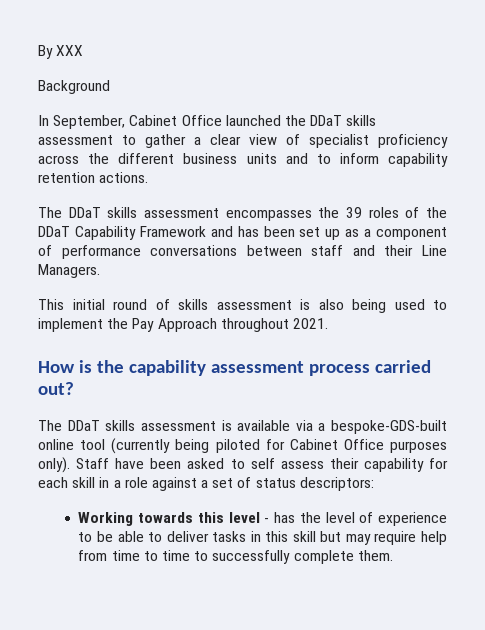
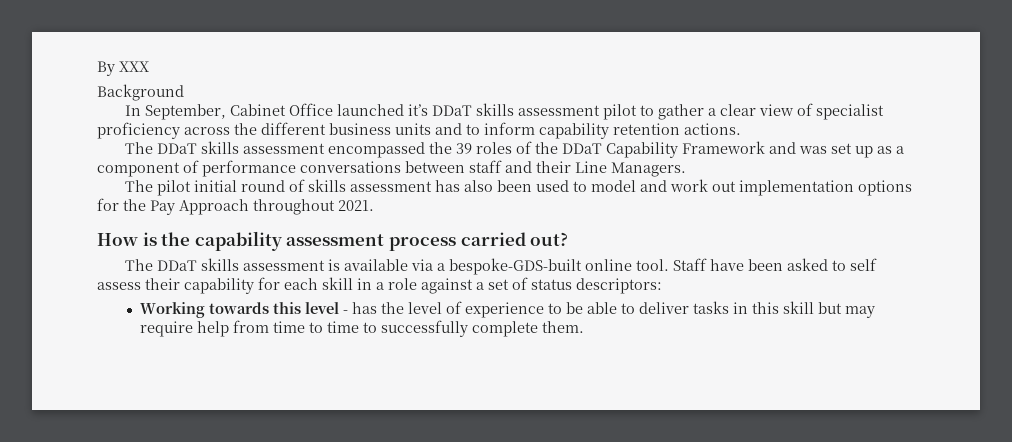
- In September, Cabinet Office launched the DDaT skills assessment to gather a clear view of specialist proficiency across the different business units and to inform capability retention actions.
+ In September, Cabinet Office launched it’s DDaT skills assessment pilot to gather a clear view of specialist proficiency across the different business units and to inform capability retention actions.
- The DDaT skills assessment encompasses the 39 roles of the DDaT Capability Framework and has been set up as a component of performance conversations between staff and their Line Managers.
+ The DDaT skills assessment encompassed the 39 roles of the DDaT Capability Framework and was set up as a component of performance conversations between staff and their Line Managers.
- This initial round of skills assessment is also being used to implement the Pay Approach throughout 2021.
+ The pilot initial round of skills assessment has also been used to model and work out implementation options for the Pay Approach throughout 2021.
- The DDaT skills assessment is available via a bespoke-GDS-built online tool (currently being piloted for Cabinet Office purposes only).
+ The DDaT skills assessment is available via a bespoke-GDS-built online tool.

